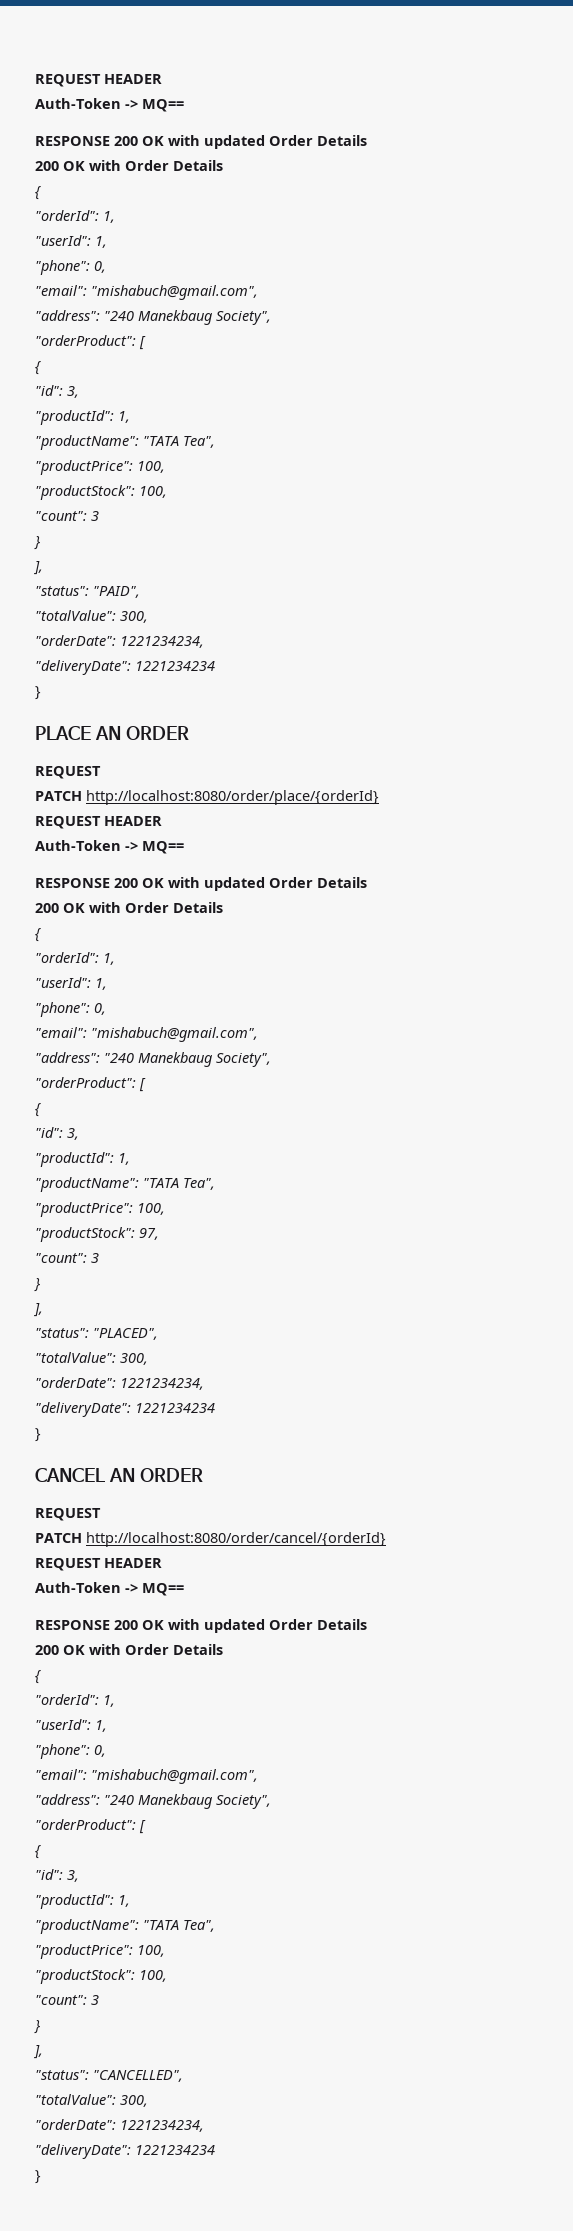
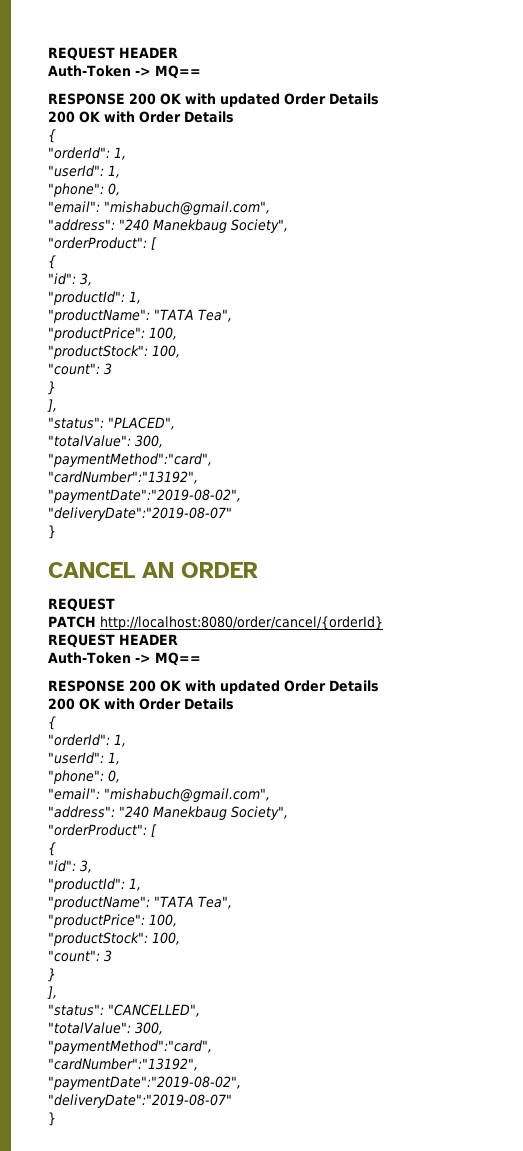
- "status": "PAID",
- "totalValue": 300,
- "orderDate": 1221234234,
- "deliveryDate": 1221234234
- }
- PLACE AN ORDER
- REQUEST
- PATCH http://localhost:8080/order/place/{orderId}
- REQUEST HEADER
- Auth-Token -> MQ==
- RESPONSE 200 OK with updated Order Details
- 200 OK with Order Details
- {
- "orderId": 1,
- "userId": 1,
- "phone": 0,
- "email": "mishabuch@gmail.com",
- "address": "240 Manekbaug Society",
- "orderProduct": [
- {
- "id": 3,
- "productId": 1,
- "productName": "TATA Tea",
- "productPrice": 100,
- "productStock": 97,
- "count": 3
- }
- ],
  "status": "PLACED",
  "totalValue": 300,
- "orderDate": 1221234234,
- "deliveryDate": 1221234234
+ "paymentMethod":"card",
+ "cardNumber":"13192",
+ "paymentDate":"2019-08-02",
+ "deliveryDate":"2019-08-07"
  "status": "CANCELLED",
  "totalValue": 300,
- "orderDate": 1221234234,
- "deliveryDate": 1221234234
+ "paymentMethod":"card",
+ "cardNumber":"13192",
+ "paymentDate":"2019-08-02",
+ "deliveryDate":"2019-08-07"

